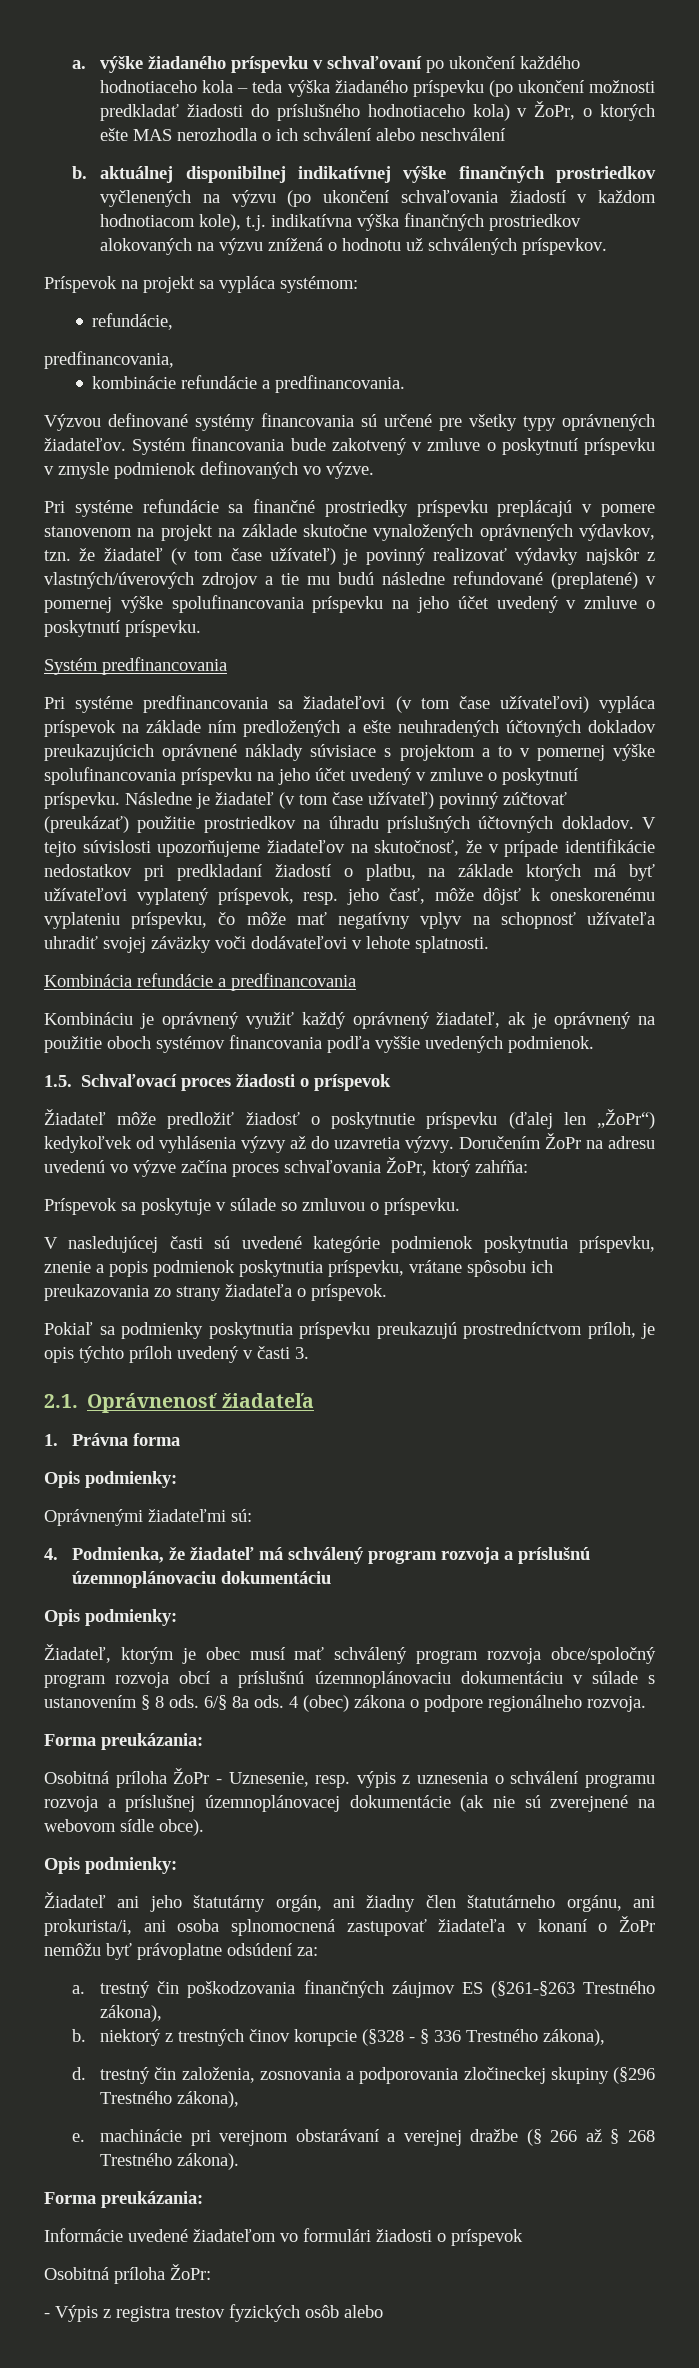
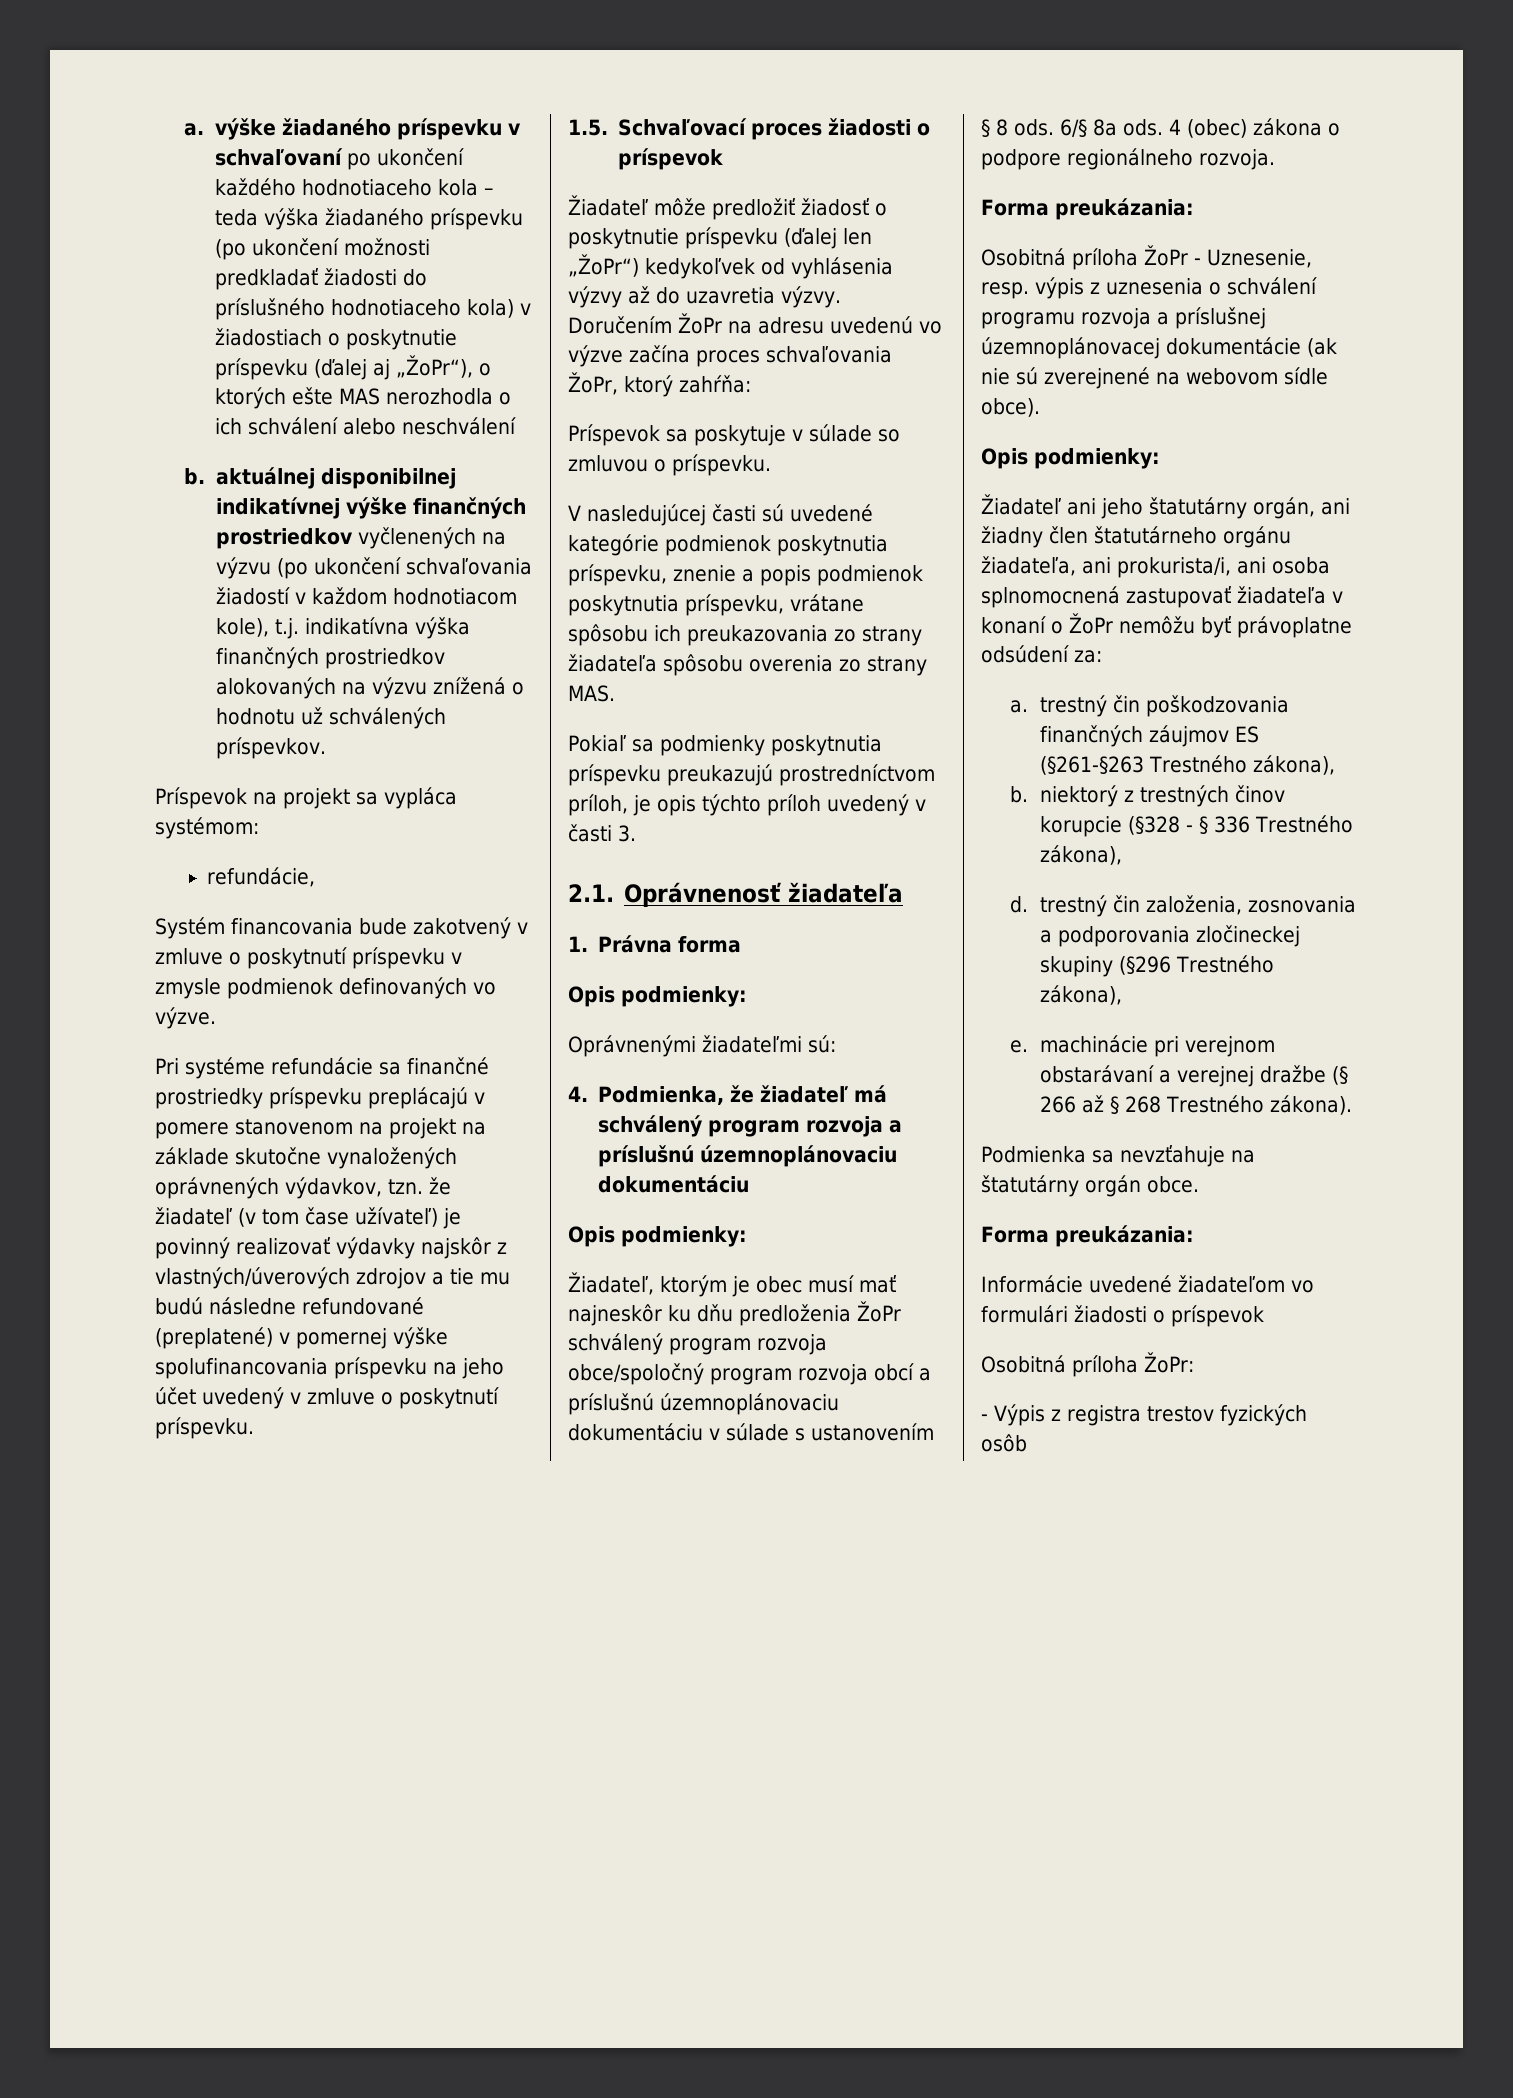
- a. výške žiadaného príspevku v schvaľovaní po ukončení každého hodnotiaceho kola – teda výška žiadaného príspevku (po ukončení možnosti predkladať žiadosti do príslušného hodnotiaceho kola) v ŽoPr, o ktorých ešte MAS nerozhodla o ich schválení alebo neschválení
+ a. výške žiadaného príspevku v schvaľovaní po ukončení každého hodnotiaceho kola – teda výška žiadaného príspevku (po ukončení možnosti predkladať žiadosti do príslušného hodnotiaceho kola) v žiadostiach o poskytnutie príspevku (ďalej aj „ŽoPr“), o ktorých ešte MAS nerozhodla o ich schválení alebo neschválení
- predfinancovania,
- kombinácie refundácie a predfinancovania.
- Výzvou definované systémy financovania sú určené pre všetky typy oprávnených žiadateľov.
- Systém predfinancovania
- Pri systéme predfinancovania sa žiadateľovi (v tom čase užívateľovi) vypláca príspevok na základe ním predložených a ešte neuhradených účtovných dokladov preukazujúcich oprávnené náklady súvisiace s projektom a to v pomernej výške spolufinancovania príspevku na jeho účet uvedený v zmluve o poskytnutí príspevku. Následne je žiadateľ (v tom čase užívateľ) povinný zúčtovať (preukázať) použitie prostriedkov na úhradu príslušných účtovných dokladov. V tejto súvislosti upozorňujeme žiadateľov na skutočnosť, že v prípade identifikácie nedostatkov pri predkladaní žiadostí o platbu, na základe ktorých má byť užívateľovi vyplatený príspevok, resp. jeho časť, môže dôjsť k oneskorenému vyplateniu príspevku, čo môže mať negatívny vplyv na schopnosť užívateľa uhradiť svojej záväzky voči dodávateľovi v lehote splatnosti.
- Kombinácia refundácie a predfinancovania
- Kombináciu je oprávnený využiť každý oprávnený žiadateľ, ak je oprávnený na použitie oboch systémov financovania podľa vyššie uvedených podmienok.
- V nasledujúcej časti sú uvedené kategórie podmienok poskytnutia príspevku, znenie a popis podmienok poskytnutia príspevku, vrátane spôsobu ich preukazovania zo strany žiadateľa o príspevok.
+ V nasledujúcej časti sú uvedené kategórie podmienok poskytnutia príspevku, znenie a popis podmienok poskytnutia príspevku, vrátane spôsobu ich preukazovania zo strany žiadateľa spôsobu overenia zo strany MAS.
- Žiadateľ, ktorým je obec musí mať schválený program rozvoja obce/spoločný program rozvoja obcí a príslušnú územnoplánovaciu dokumentáciu v súlade s ustanovením § 8 ods.
+ Žiadateľ, ktorým je obec musí mať najneskôr ku dňu predloženia ŽoPr schválený program rozvoja obce/spoločný program rozvoja obcí a príslušnú územnoplánovaciu dokumentáciu v súlade s ustanovením § 8 ods.
- Žiadateľ ani jeho štatutárny orgán, ani žiadny člen štatutárneho orgánu, ani prokurista/i, ani osoba splnomocnená zastupovať žiadateľa v konaní o ŽoPr nemôžu byť právoplatne odsúdení za:
+ Žiadateľ ani jeho štatutárny orgán, ani žiadny člen štatutárneho orgánu žiadateľa, ani prokurista/i, ani osoba splnomocnená zastupovať žiadateľa v konaní o ŽoPr nemôžu byť právoplatne odsúdení za:
+ Podmienka sa nevzťahuje na štatutárny orgán obce.
- - Výpis z registra trestov fyzických osôb alebo
+ - Výpis z registra trestov fyzických osôb

